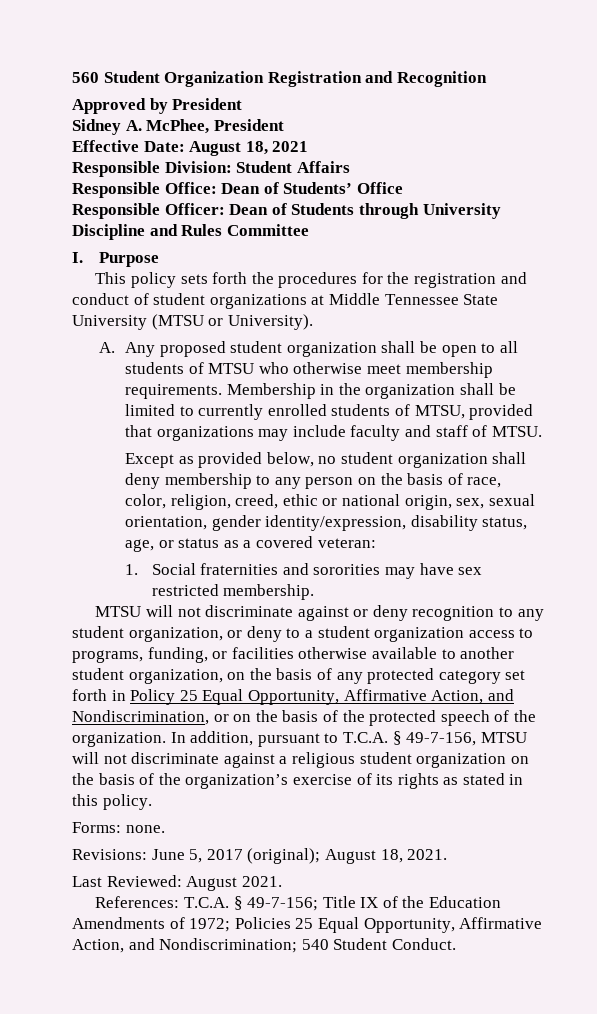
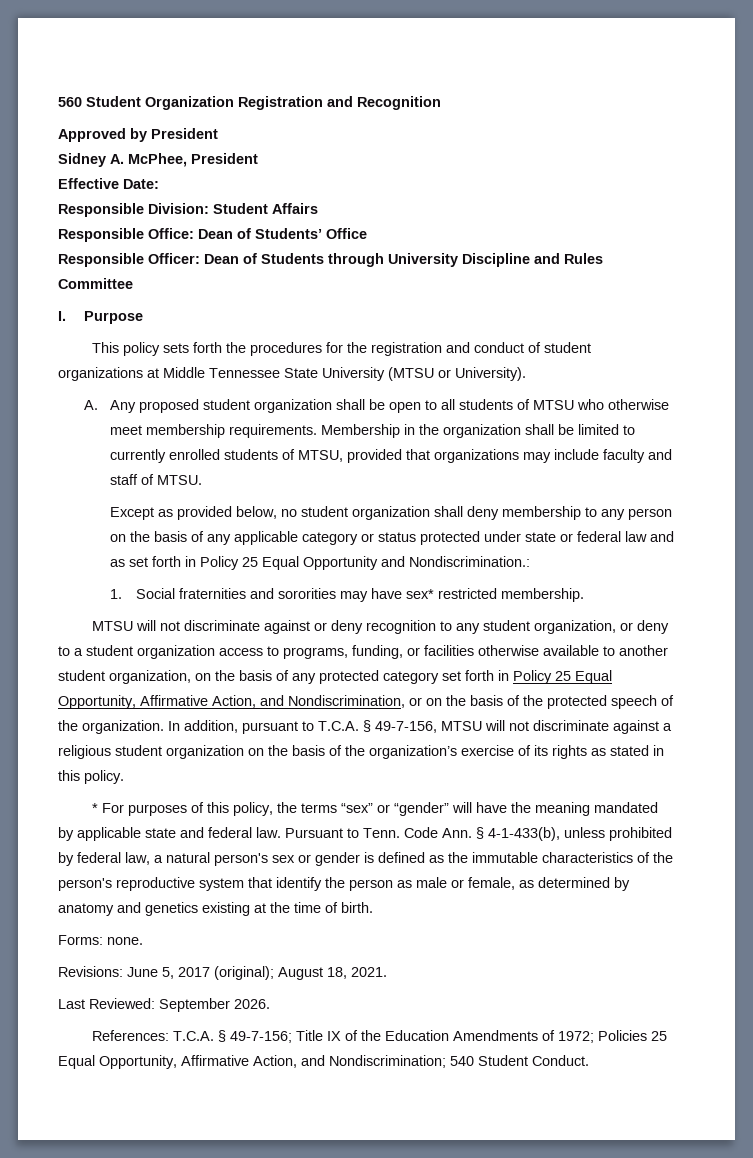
- Effective Date: August 18, 2021
+ Effective Date:
- Except as provided below, no student organization shall deny membership to any person on the basis of race, color, religion, creed, ethic or national origin, sex, sexual orientation, gender identity/expression, disability status, age, or status as a covered veteran:
+ Except as provided below, no student organization shall deny membership to any person on the basis of any applicable category or status protected under state or federal law and as set forth in Policy 25 Equal Opportunity and Nondiscrimination.:
- 1. Social fraternities and sororities may have sex restricted membership.
+ 1. Social fraternities and sororities may have sex* restricted membership.
+ * For purposes of this policy, the terms “sex” or “gender” will have the meaning mandated by applicable state and federal law. Pursuant to Tenn. Code Ann. § 4-1-433(b), unless prohibited by federal law, a natural person's sex or gender is defined as the immutable characteristics of the person's reproductive system that identify the person as male or female, as determined by anatomy and genetics existing at the time of birth.
- Last Reviewed: August 2021.
+ Last Reviewed: September 2026.

